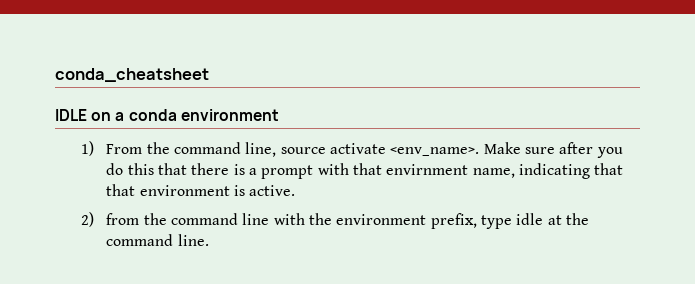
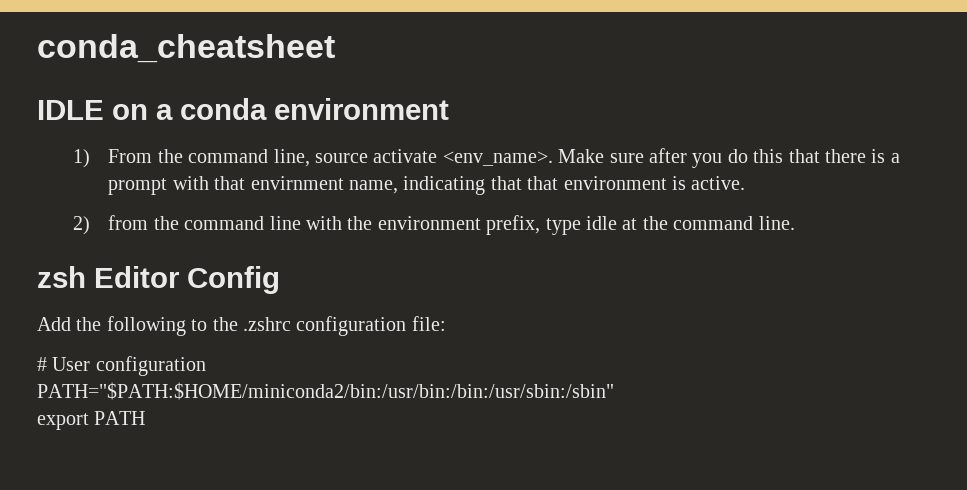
+ zsh Editor Config
+ Add the following to the .zshrc configuration file:
+ # User configuration
+ PATH="$PATH:$HOME/miniconda2/bin:/usr/bin:/bin:/usr/sbin:/sbin"
+ export PATH

